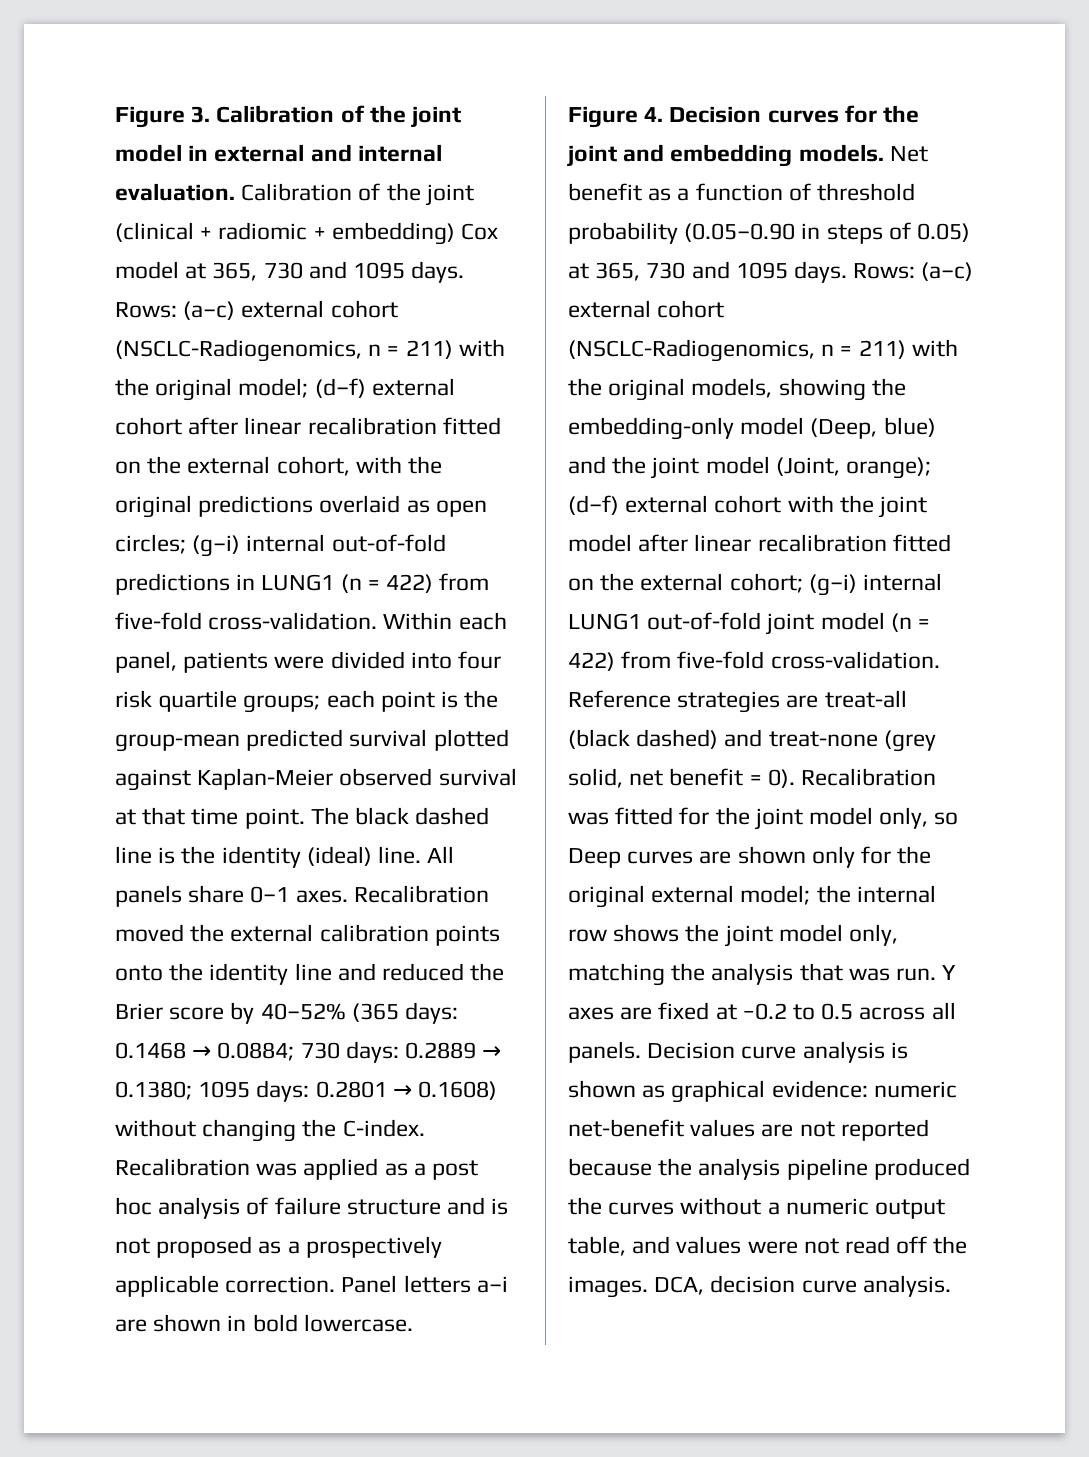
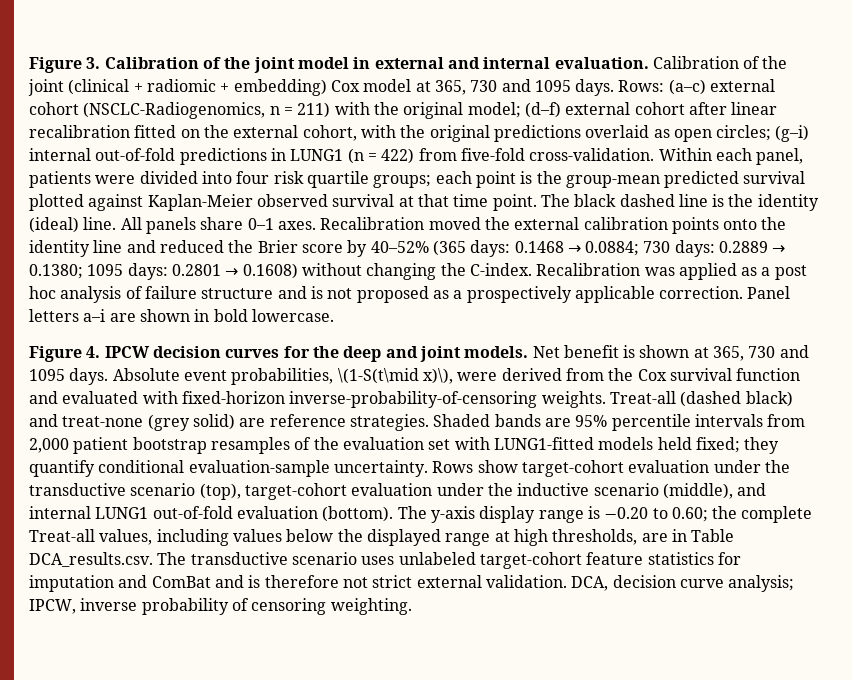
- Figure 4. Decision curves for the joint and embedding models. Net benefit as a function of threshold probability (0.05–0.90 in steps of 0.05) at 365, 730 and 1095 days. Rows: (a–c) external cohort (NSCLC-Radiogenomics, n = 211) with the original models, showing the embedding-only model (Deep, blue) and the joint model (Joint, orange); (d–f) external cohort with the joint model after linear recalibration fitted on the external cohort; (g–i) internal LUNG1 out-of-fold joint model (n = 422) from five-fold cross-validation. Reference strategies are treat-all (black dashed) and treat-none (grey solid, net benefit = 0). Recalibration was fitted for the joint model only, so Deep curves are shown only for the original external model; the internal row shows the joint model only, matching the analysis that was run. Y axes are fixed at −0.2 to 0.5 across all panels. Decision curve analysis is shown as graphical evidence: numeric net-benefit values are not reported because the analysis pipeline produced the curves without a numeric output table, and values were not read off the images. DCA, decision curve analysis.
+ Figure 4. IPCW decision curves for the deep and joint models. Net benefit is shown at 365, 730 and 1095 days. Absolute event probabilities, \(1-S(t\mid x)\), were derived from the Cox survival function and evaluated with fixed-horizon inverse-probability-of-censoring weights. Treat-all (dashed black) and treat-none (grey solid) are reference strategies. Shaded bands are 95% percentile intervals from 2,000 patient bootstrap resamples of the evaluation set with LUNG1-fitted models held fixed; they quantify conditional evaluation-sample uncertainty. Rows show target-cohort evaluation under the transductive scenario (top), target-cohort evaluation under the inductive scenario (middle), and internal LUNG1 out-of-fold evaluation (bottom). The y-axis display range is −0.20 to 0.60; the complete Treat-all values, including values below the displayed range at high thresholds, are in Table DCA_results.csv. The transductive scenario uses unlabeled target-cohort feature statistics for imputation and ComBat and is therefore not strict external validation. DCA, decision curve analysis; IPCW, inverse probability of censoring weighting.

